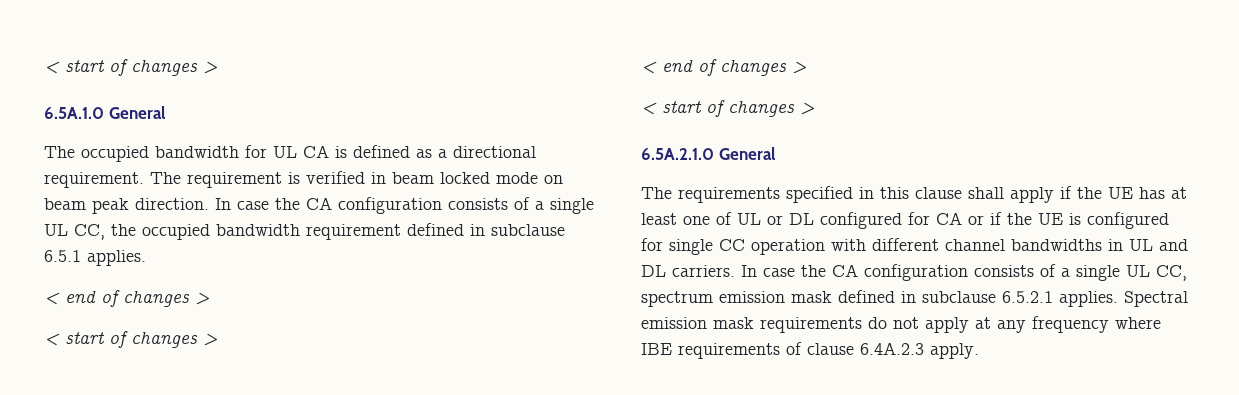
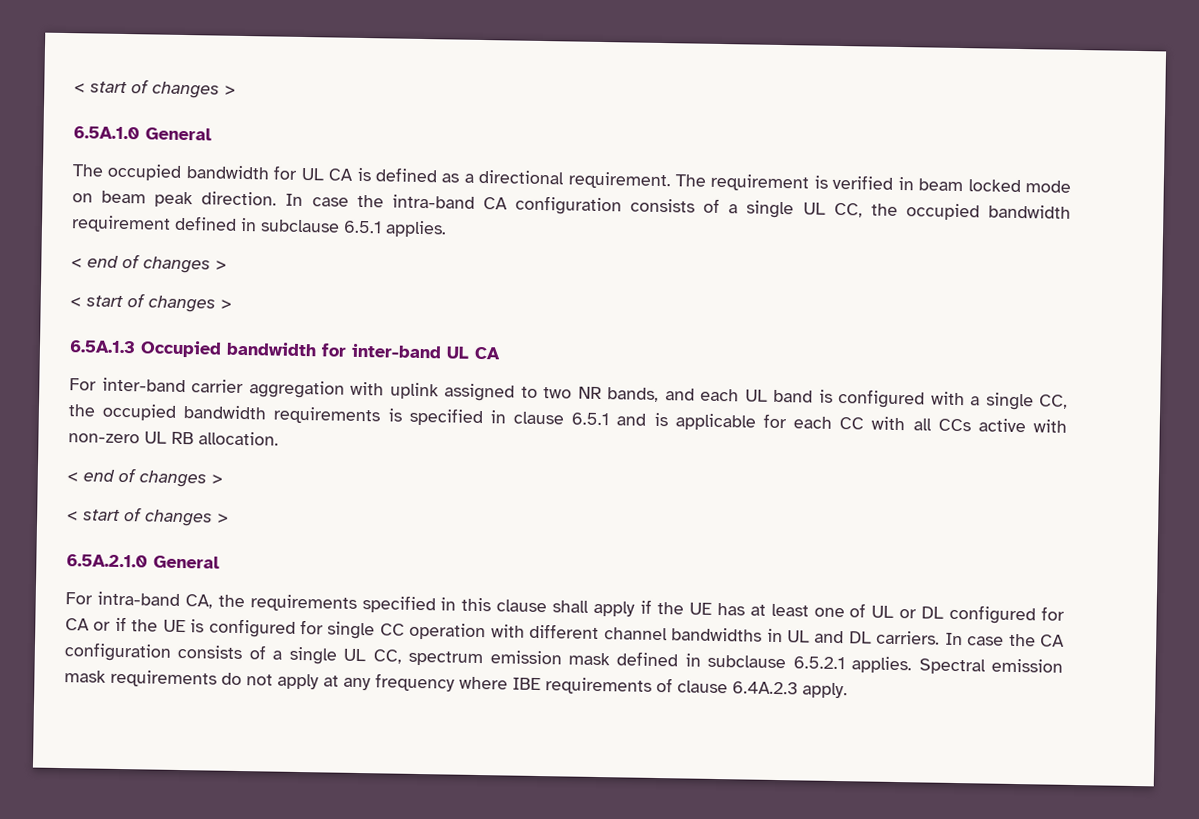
- In case the CA configuration consists of a single UL CC, the occupied bandwidth requirement defined in subclause 6.5.1 applies.
+ In case the intra-band CA configuration consists of a single UL CC, the occupied bandwidth requirement defined in subclause 6.5.1 applies.
+ 6.5A.1.3 Occupied bandwidth for inter-band UL CA
+ For inter-band carrier aggregation with uplink assigned to two NR bands, and each UL band is configured with a single CC, the occupied bandwidth requirements is specified in clause 6.5.1 and is applicable for each CC with all CCs active with non-zero UL RB allocation.
- The requirements specified in this clause shall apply if the UE has at least one of UL or DL configured for CA or if the UE is configured for single CC operation with different channel bandwidths in UL and DL carriers.
+ For intra-band CA, the requirements specified in this clause shall apply if the UE has at least one of UL or DL configured for CA or if the UE is configured for single CC operation with different channel bandwidths in UL and DL carriers.

